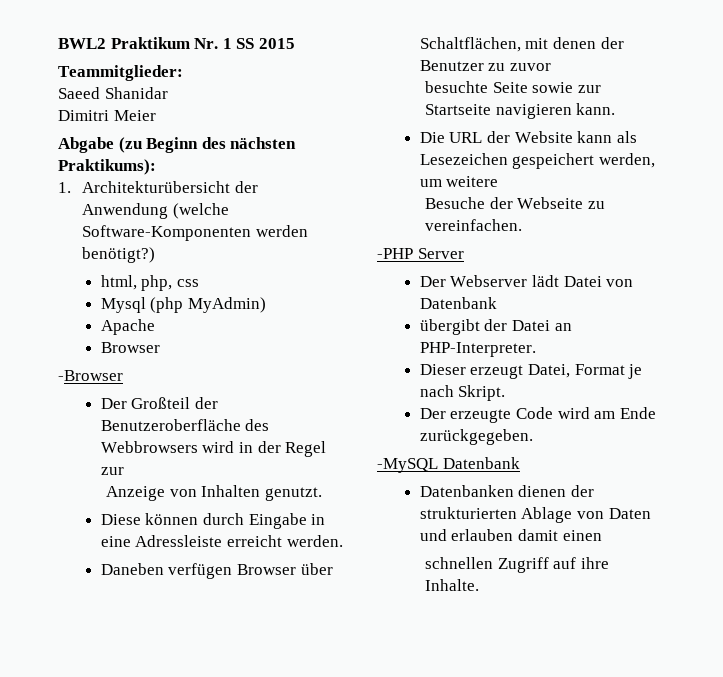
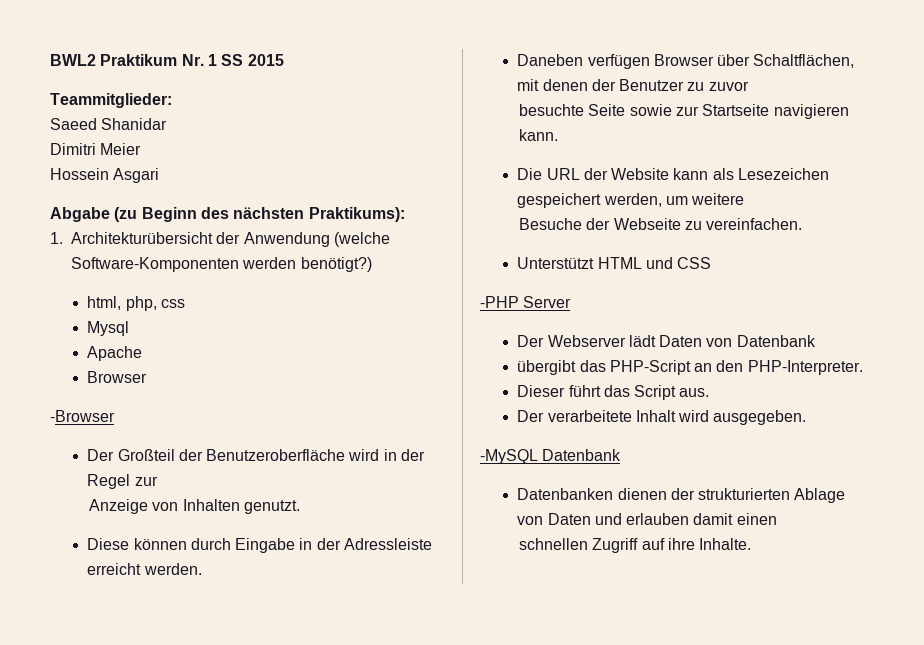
+ Hossein Asgari
- Mysql (php MyAdmin)
+ Mysql
- Der Großteil der Benutzeroberfläche des Webbrowsers wird in der Regel zur
+ Der Großteil der Benutzeroberfläche wird in der Regel zur
- Diese können durch Eingabe in eine Adressleiste erreicht werden.
+ Diese können durch Eingabe in der Adressleiste erreicht werden.
+ Unterstützt HTML und CSS
- Der Webserver lädt Datei von Datenbank
+ Der Webserver lädt Daten von Datenbank
- übergibt der Datei an PHP-Interpreter.
- Dieser erzeugt Datei, Format je nach Skript.
- Der erzeugte Code wird am Ende zurückgegeben.
+ übergibt das PHP-Script an den PHP-Interpreter.
+ Dieser führt das Script aus.
+ Der verarbeitete Inhalt wird ausgegeben.

